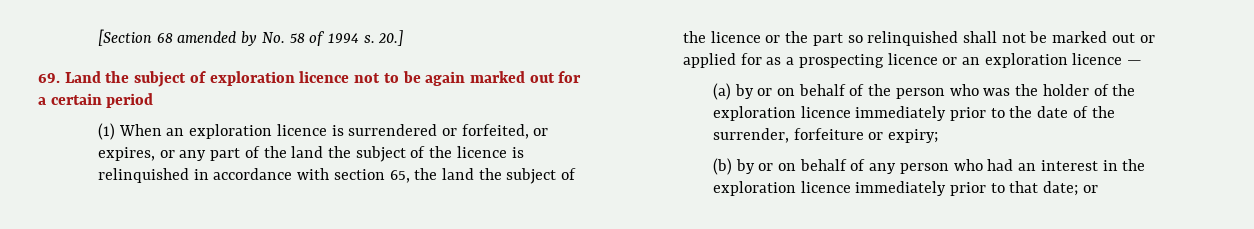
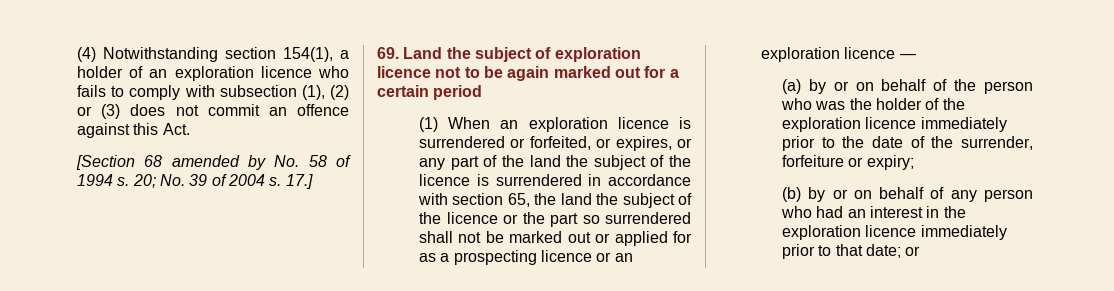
+ (4) Notwithstanding section 154(1), a holder of an exploration licence who fails to comply with subsection (1), (2) or (3) does not commit an offence against this Act.
- 20.]
+ 20; No. 39 of 2004 s. 17.]
- (1) When an exploration licence is surrendered or forfeited, or expires, or any part of the land the subject of the licence is relinquished in accordance with section 65, the land the subject of the licence or the part so relinquished shall not be marked out or applied for as a prospecting licence or an exploration licence —
+ (1) When an exploration licence is surrendered or forfeited, or expires, or any part of the land the subject of the licence is surrendered in accordance with section 65, the land the subject of the licence or the part so surrendered shall not be marked out or applied for as a prospecting licence or an exploration licence —

